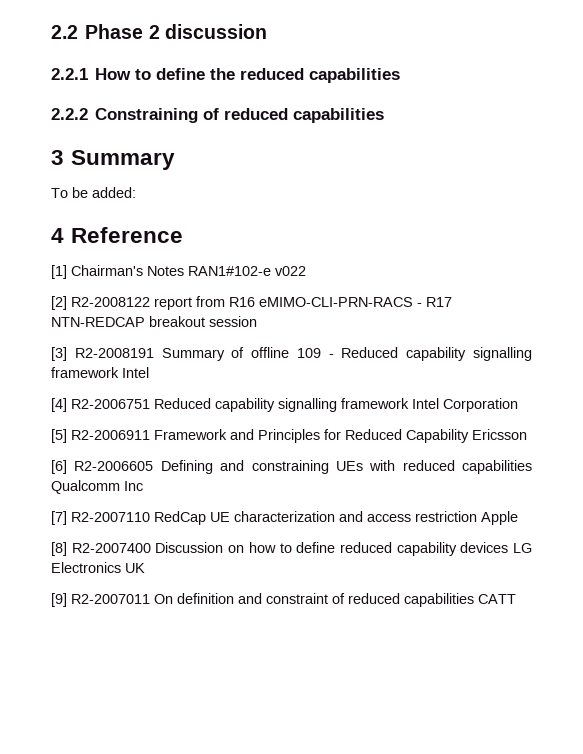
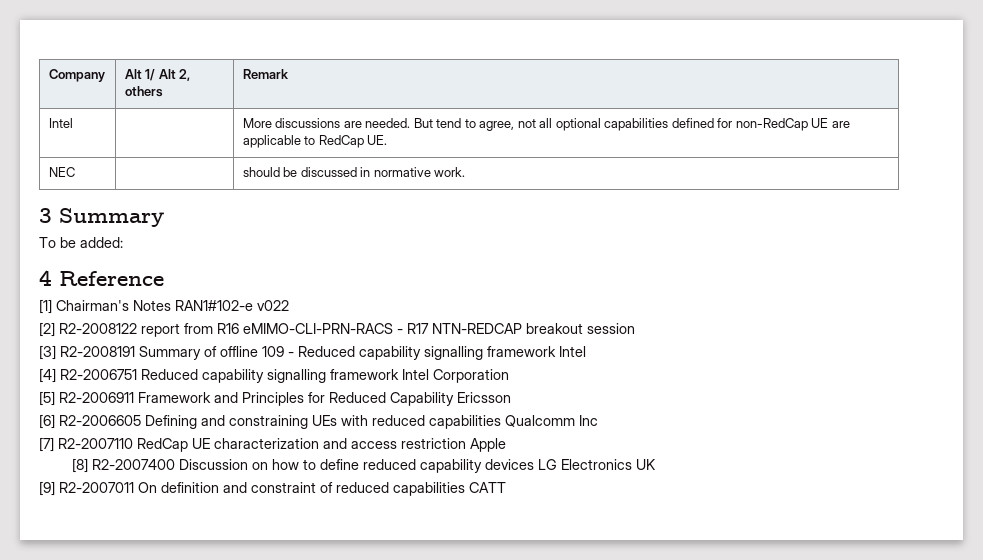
- 2.2 Phase 2 discussion
- 2.2.1 How to define the reduced capabilities
- 2.2.2 Constraining of reduced capabilities
+ Company | Alt 1/ Alt 2, others | Remark
+ Intel | | More discussions are needed. But tend to agree, not all optional capabilities defined for non-RedCap UE are applicable to RedCap UE.
+ NEC | | should be discussed in normative work.

